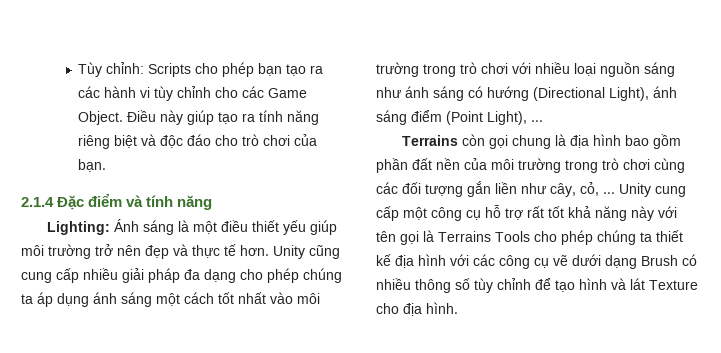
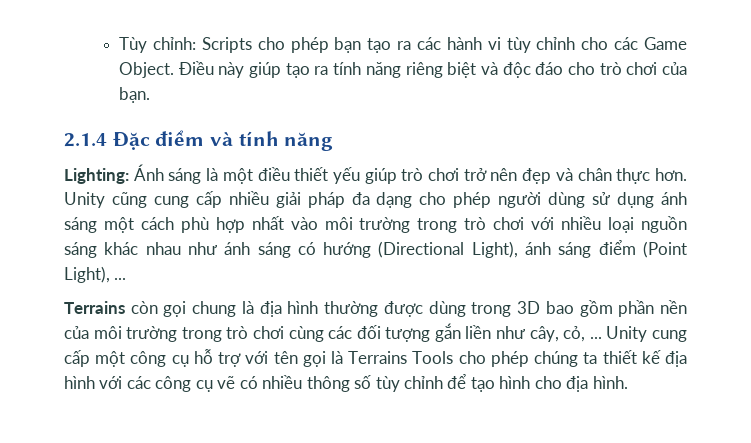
- Lighting: Ánh sáng là một điều thiết yếu giúp môi trường trở nên đẹp và thực tế hơn.
+ Lighting: Ánh sáng là một điều thiết yếu giúp trò chơi trở nên đẹp và chân thực hơn.
- Unity cũng cung cấp nhiều giải pháp đa dạng cho phép chúng ta áp dụng ánh sáng một cách tốt nhất vào môi trường trong trò chơi với nhiều loại nguồn sáng như ánh sáng có hướng (Directional Light), ánh sáng điểm (Point Light), ...
+ Unity cũng cung cấp nhiều giải pháp đa dạng cho phép người dùng sử dụng ánh sáng một cách phù hợp nhất vào môi trường trong trò chơi với nhiều loại nguồn sáng khác nhau như ánh sáng có hướng (Directional Light), ánh sáng điểm (Point Light), ...
- Terrains còn gọi chung là địa hình bao gồm phần đất nền của môi trường trong trò chơi cùng các đối tượng gắn liền như cây, cỏ, ...
+ Terrains còn gọi chung là địa hình thường được dùng trong 3D bao gồm phần nền của môi trường trong trò chơi cùng các đối tượng gắn liền như cây, cỏ, ...
- Unity cung cấp một công cụ hỗ trợ rất tốt khả năng này với tên gọi là Terrains Tools cho phép chúng ta thiết kế địa hình với các công cụ vẽ dưới dạng Brush có nhiều thông số tùy chỉnh để tạo hình và lát Texture cho địa hình.
+ Unity cung cấp một công cụ hỗ trợ với tên gọi là Terrains Tools cho phép chúng ta thiết kế địa hình với các công cụ vẽ có nhiều thông số tùy chỉnh để tạo hình cho địa hình.

